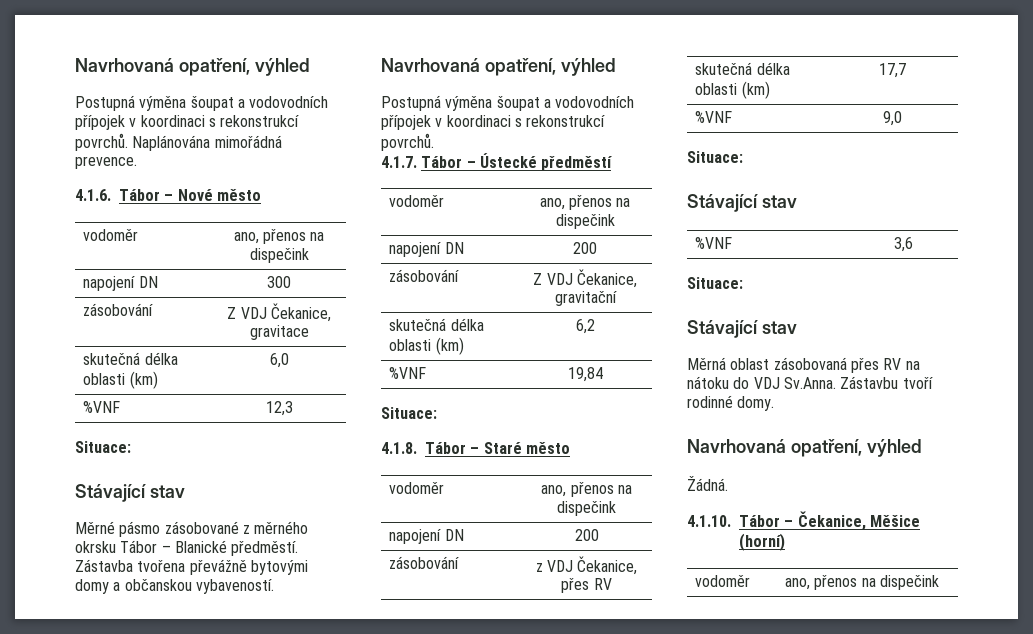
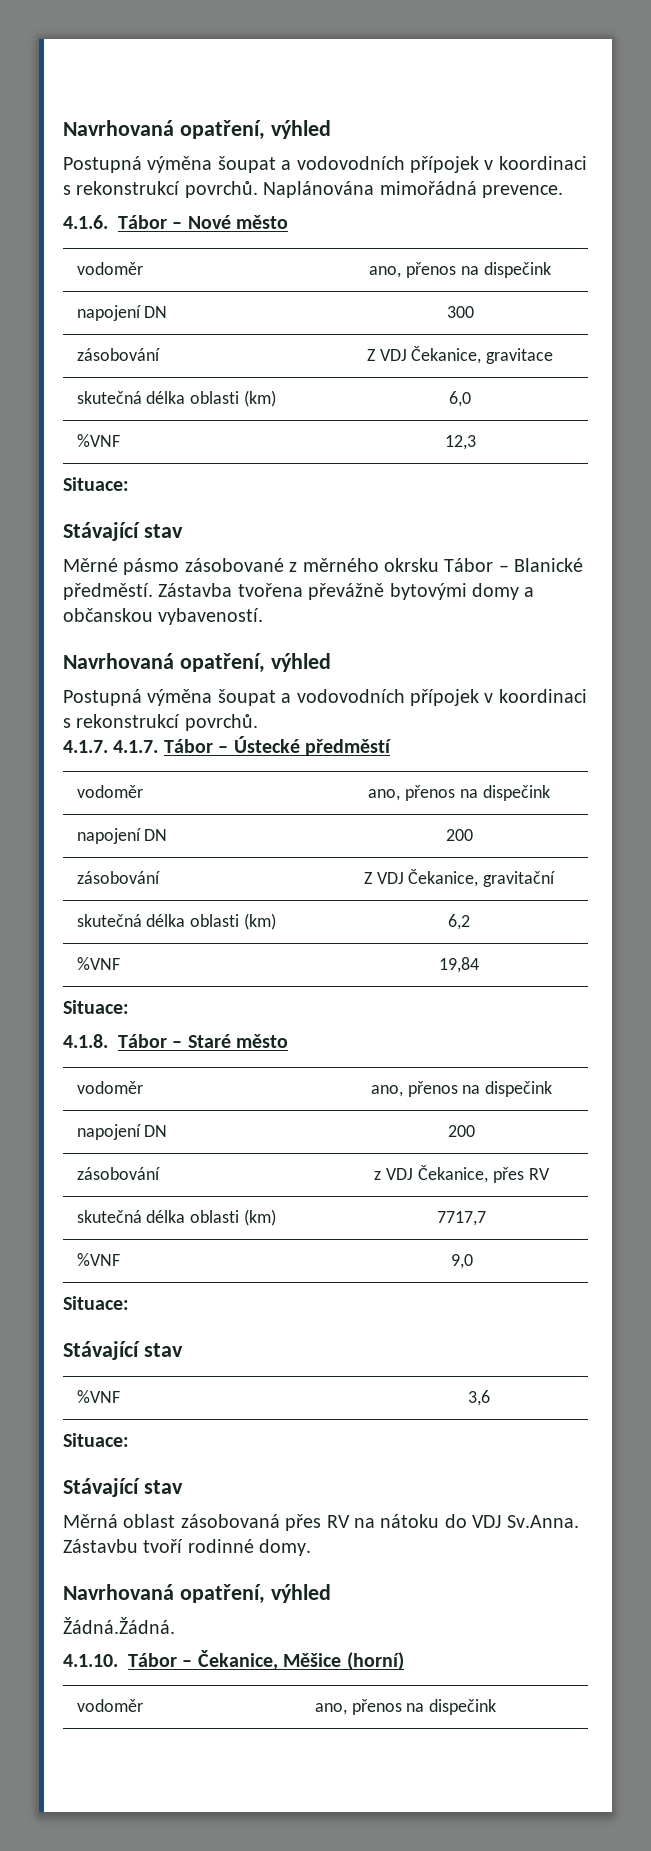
- 4.1.7. Tábor – Ústecké předměstí
+ 4.1.7. 4.1.7. Tábor – Ústecké předměstí
- skutečná délka oblasti (km) | 17,7
+ skutečná délka oblasti (km) | 7717,7
- Žádná.
+ Žádná.Žádná.

